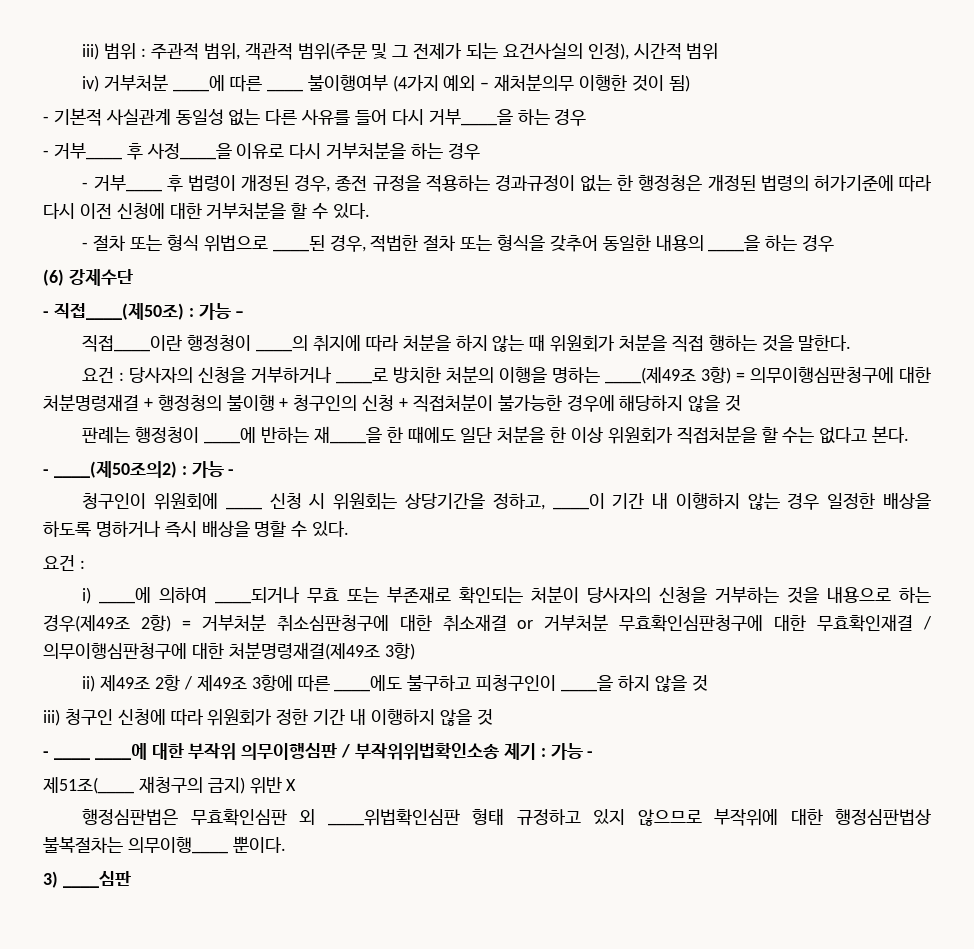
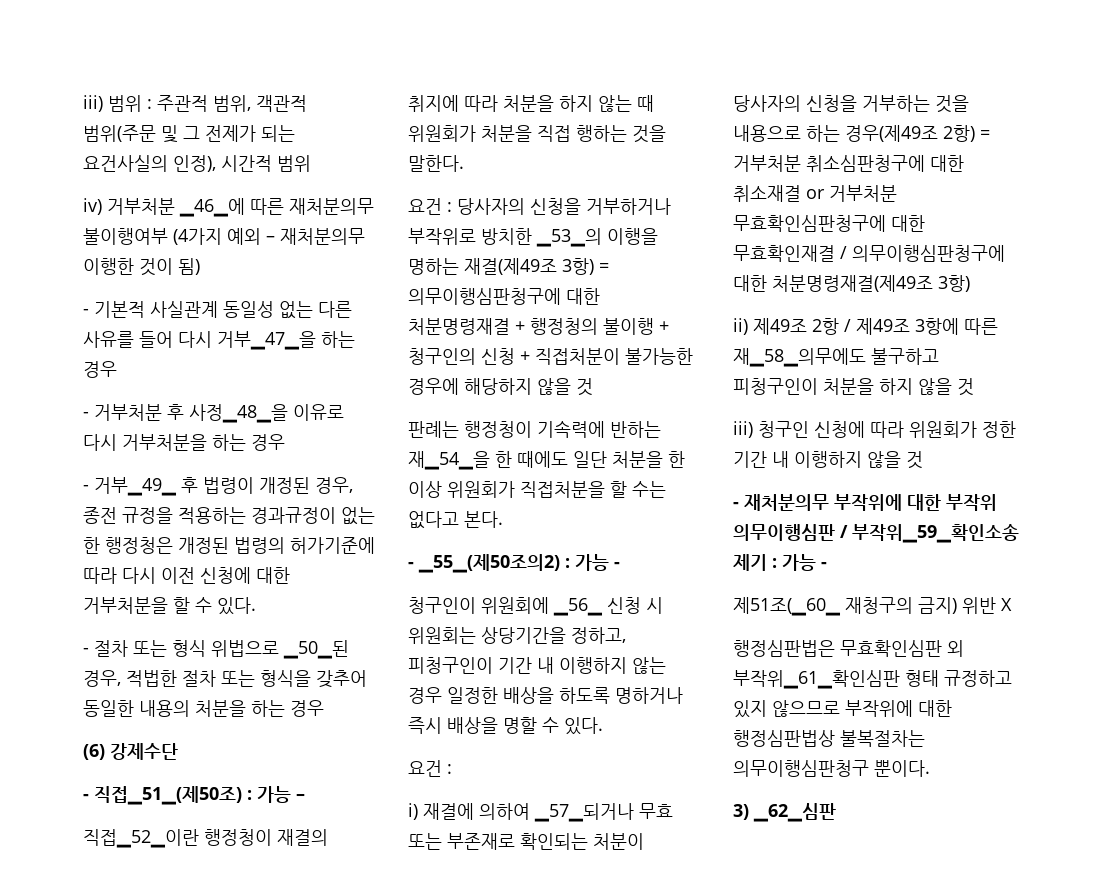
- iv) 거부처분 ____에 따른 ____ 불이행여부 (4가지 예외 – 재처분의무 이행한 것이 됨)
+ iv) 거부처분 ▁46▁에 따른 재처분의무 불이행여부 (4가지 예외 – 재처분의무 이행한 것이 됨)
- - 기본적 사실관계 동일성 없는 다른 사유를 들어 다시 거부____을 하는 경우
- - 거부____ 후 사정____을 이유로 다시 거부처분을 하는 경우
+ - 기본적 사실관계 동일성 없는 다른 사유를 들어 다시 거부▁47▁을 하는 경우
+ - 거부처분 후 사정▁48▁을 이유로 다시 거부처분을 하는 경우
- - 거부____ 후 법령이 개정된 경우, 종전 규정을 적용하는 경과규정이 없는 한 행정청은 개정된 법령의 허가기준에 따라 다시 이전 신청에 대한 거부처분을 할 수 있다.
+ - 거부▁49▁ 후 법령이 개정된 경우, 종전 규정을 적용하는 경과규정이 없는 한 행정청은 개정된 법령의 허가기준에 따라 다시 이전 신청에 대한 거부처분을 할 수 있다.
- - 절차 또는 형식 위법으로 ____된 경우, 적법한 절차 또는 형식을 갖추어 동일한 내용의 ____을 하는 경우
+ - 절차 또는 형식 위법으로 ▁50▁된 경우, 적법한 절차 또는 형식을 갖추어 동일한 내용의 처분을 하는 경우
- - 직접____(제50조) : 가능 –
- 직접____이란 행정청이 ____의 취지에 따라 처분을 하지 않는 때 위원회가 처분을 직접 행하는 것을 말한다.
+ - 직접▁51▁(제50조) : 가능 –
+ 직접▁52▁이란 행정청이 재결의 취지에 따라 처분을 하지 않는 때 위원회가 처분을 직접 행하는 것을 말한다.
- 요건 : 당사자의 신청을 거부하거나 ____로 방치한 처분의 이행을 명하는 ____(제49조 3항) = 의무이행심판청구에 대한 처분명령재결 + 행정청의 불이행 + 청구인의 신청 + 직접처분이 불가능한 경우에 해당하지 않을 것
+ 요건 : 당사자의 신청을 거부하거나 부작위로 방치한 ▁53▁의 이행을 명하는 재결(제49조 3항) = 의무이행심판청구에 대한 처분명령재결 + 행정청의 불이행 + 청구인의 신청 + 직접처분이 불가능한 경우에 해당하지 않을 것
- 판례는 행정청이 ____에 반하는 재____을 한 때에도 일단 처분을 한 이상 위원회가 직접처분을 할 수는 없다고 본다.
+ 판례는 행정청이 기속력에 반하는 재▁54▁을 한 때에도 일단 처분을 한 이상 위원회가 직접처분을 할 수는 없다고 본다.
- - ____(제50조의2) : 가능 -
+ - ▁55▁(제50조의2) : 가능 -
- 청구인이 위원회에 ____ 신청 시 위원회는 상당기간을 정하고, ____이 기간 내 이행하지 않는 경우 일정한 배상을 하도록 명하거나 즉시 배상을 명할 수 있다.
+ 청구인이 위원회에 ▁56▁ 신청 시 위원회는 상당기간을 정하고, 피청구인이 기간 내 이행하지 않는 경우 일정한 배상을 하도록 명하거나 즉시 배상을 명할 수 있다.
- i) ____에 의하여 ____되거나 무효 또는 부존재로 확인되는 처분이 당사자의 신청을 거부하는 것을 내용으로 하는 경우(제49조 2항) = 거부처분 취소심판청구에 대한 취소재결 or 거부처분 무효확인심판청구에 대한 무효확인재결 / 의무이행심판청구에 대한 처분명령재결(제49조 3항)
+ i) 재결에 의하여 ▁57▁되거나 무효 또는 부존재로 확인되는 처분이 당사자의 신청을 거부하는 것을 내용으로 하는 경우(제49조 2항) = 거부처분 취소심판청구에 대한 취소재결 or 거부처분 무효확인심판청구에 대한 무효확인재결 / 의무이행심판청구에 대한 처분명령재결(제49조 3항)
- ii) 제49조 2항 / 제49조 3항에 따른 ____에도 불구하고 피청구인이 ____을 하지 않을 것
+ ii) 제49조 2항 / 제49조 3항에 따른 재▁58▁의무에도 불구하고 피청구인이 처분을 하지 않을 것
- - ____ ____에 대한 부작위 의무이행심판 / 부작위위법확인소송 제기 : 가능 -
+ - 재처분의무 부작위에 대한 부작위 의무이행심판 / 부작위▁59▁확인소송 제기 : 가능 -
- 제51조(____ 재청구의 금지) 위반 X
+ 제51조(▁60▁ 재청구의 금지) 위반 X
- 행정심판법은 무효확인심판 외 ____위법확인심판 형태 규정하고 있지 않으므로 부작위에 대한 행정심판법상 불복절차는 의무이행____ 뿐이다.
+ 행정심판법은 무효확인심판 외 부작위▁61▁확인심판 형태 규정하고 있지 않으므로 부작위에 대한 행정심판법상 불복절차는 의무이행심판청구 뿐이다.
- 3) ____심판
+ 3) ▁62▁심판

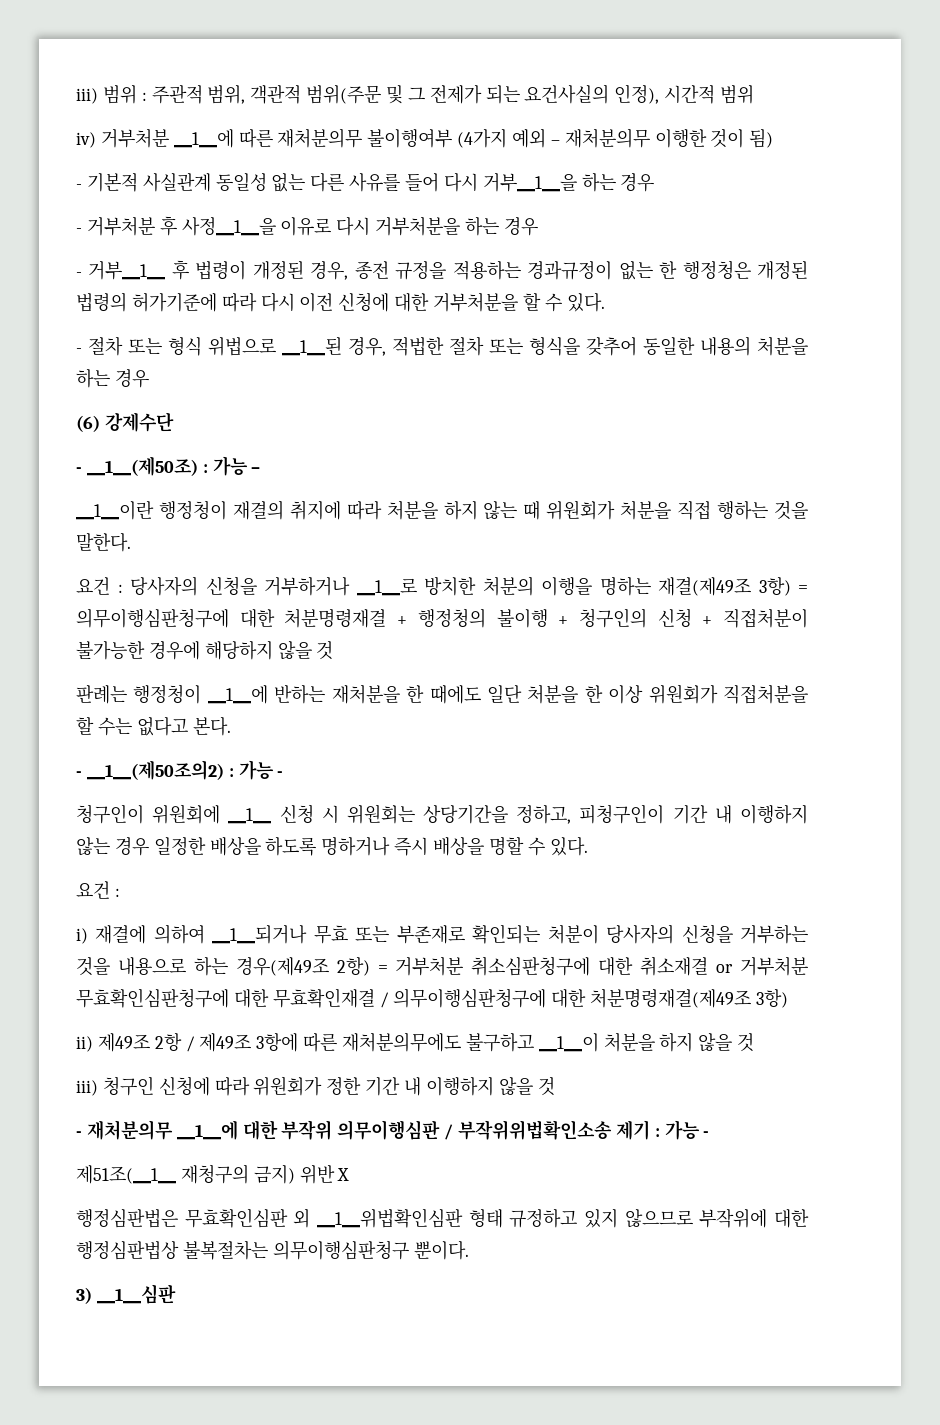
- iv) 거부처분 ▁46▁에 따른 재처분의무 불이행여부 (4가지 예외 – 재처분의무 이행한 것이 됨)
+ iv) 거부처분 ▁1▁에 따른 재처분의무 불이행여부 (4가지 예외 – 재처분의무 이행한 것이 됨)
- - 기본적 사실관계 동일성 없는 다른 사유를 들어 다시 거부▁47▁을 하는 경우
+ - 기본적 사실관계 동일성 없는 다른 사유를 들어 다시 거부▁1▁을 하는 경우
- - 거부처분 후 사정▁48▁을 이유로 다시 거부처분을 하는 경우
+ - 거부처분 후 사정▁1▁을 이유로 다시 거부처분을 하는 경우
- - 거부▁49▁ 후 법령이 개정된 경우, 종전 규정을 적용하는 경과규정이 없는 한 행정청은 개정된 법령의 허가기준에 따라 다시 이전 신청에 대한 거부처분을 할 수 있다.
+ - 거부▁1▁ 후 법령이 개정된 경우, 종전 규정을 적용하는 경과규정이 없는 한 행정청은 개정된 법령의 허가기준에 따라 다시 이전 신청에 대한 거부처분을 할 수 있다.
- - 절차 또는 형식 위법으로 ▁50▁된 경우, 적법한 절차 또는 형식을 갖추어 동일한 내용의 처분을 하는 경우
+ - 절차 또는 형식 위법으로 ▁1▁된 경우, 적법한 절차 또는 형식을 갖추어 동일한 내용의 처분을 하는 경우
- - 직접▁51▁(제50조) : 가능 –
- 직접▁52▁이란 행정청이 재결의 취지에 따라 처분을 하지 않는 때 위원회가 처분을 직접 행하는 것을 말한다.
+ - ▁1▁(제50조) : 가능 –
+ ▁1▁이란 행정청이 재결의 취지에 따라 처분을 하지 않는 때 위원회가 처분을 직접 행하는 것을 말한다.
- 요건 : 당사자의 신청을 거부하거나 부작위로 방치한 ▁53▁의 이행을 명하는 재결(제49조 3항) = 의무이행심판청구에 대한 처분명령재결 + 행정청의 불이행 + 청구인의 신청 + 직접처분이 불가능한 경우에 해당하지 않을 것
+ 요건 : 당사자의 신청을 거부하거나 ▁1▁로 방치한 처분의 이행을 명하는 재결(제49조 3항) = 의무이행심판청구에 대한 처분명령재결 + 행정청의 불이행 + 청구인의 신청 + 직접처분이 불가능한 경우에 해당하지 않을 것
- 판례는 행정청이 기속력에 반하는 재▁54▁을 한 때에도 일단 처분을 한 이상 위원회가 직접처분을 할 수는 없다고 본다.
+ 판례는 행정청이 ▁1▁에 반하는 재처분을 한 때에도 일단 처분을 한 이상 위원회가 직접처분을 할 수는 없다고 본다.
- - ▁55▁(제50조의2) : 가능 -
+ - ▁1▁(제50조의2) : 가능 -
- 청구인이 위원회에 ▁56▁ 신청 시 위원회는 상당기간을 정하고, 피청구인이 기간 내 이행하지 않는 경우 일정한 배상을 하도록 명하거나 즉시 배상을 명할 수 있다.
+ 청구인이 위원회에 ▁1▁ 신청 시 위원회는 상당기간을 정하고, 피청구인이 기간 내 이행하지 않는 경우 일정한 배상을 하도록 명하거나 즉시 배상을 명할 수 있다.
- i) 재결에 의하여 ▁57▁되거나 무효 또는 부존재로 확인되는 처분이 당사자의 신청을 거부하는 것을 내용으로 하는 경우(제49조 2항) = 거부처분 취소심판청구에 대한 취소재결 or 거부처분 무효확인심판청구에 대한 무효확인재결 / 의무이행심판청구에 대한 처분명령재결(제49조 3항)
+ i) 재결에 의하여 ▁1▁되거나 무효 또는 부존재로 확인되는 처분이 당사자의 신청을 거부하는 것을 내용으로 하는 경우(제49조 2항) = 거부처분 취소심판청구에 대한 취소재결 or 거부처분 무효확인심판청구에 대한 무효확인재결 / 의무이행심판청구에 대한 처분명령재결(제49조 3항)
- ii) 제49조 2항 / 제49조 3항에 따른 재▁58▁의무에도 불구하고 피청구인이 처분을 하지 않을 것
+ ii) 제49조 2항 / 제49조 3항에 따른 재처분의무에도 불구하고 ▁1▁이 처분을 하지 않을 것
- - 재처분의무 부작위에 대한 부작위 의무이행심판 / 부작위▁59▁확인소송 제기 : 가능 -
+ - 재처분의무 ▁1▁에 대한 부작위 의무이행심판 / 부작위위법확인소송 제기 : 가능 -
- 제51조(▁60▁ 재청구의 금지) 위반 X
+ 제51조(▁1▁ 재청구의 금지) 위반 X
- 행정심판법은 무효확인심판 외 부작위▁61▁확인심판 형태 규정하고 있지 않으므로 부작위에 대한 행정심판법상 불복절차는 의무이행심판청구 뿐이다.
+ 행정심판법은 무효확인심판 외 ▁1▁위법확인심판 형태 규정하고 있지 않으므로 부작위에 대한 행정심판법상 불복절차는 의무이행심판청구 뿐이다.
- 3) ▁62▁심판
+ 3) ▁1▁심판

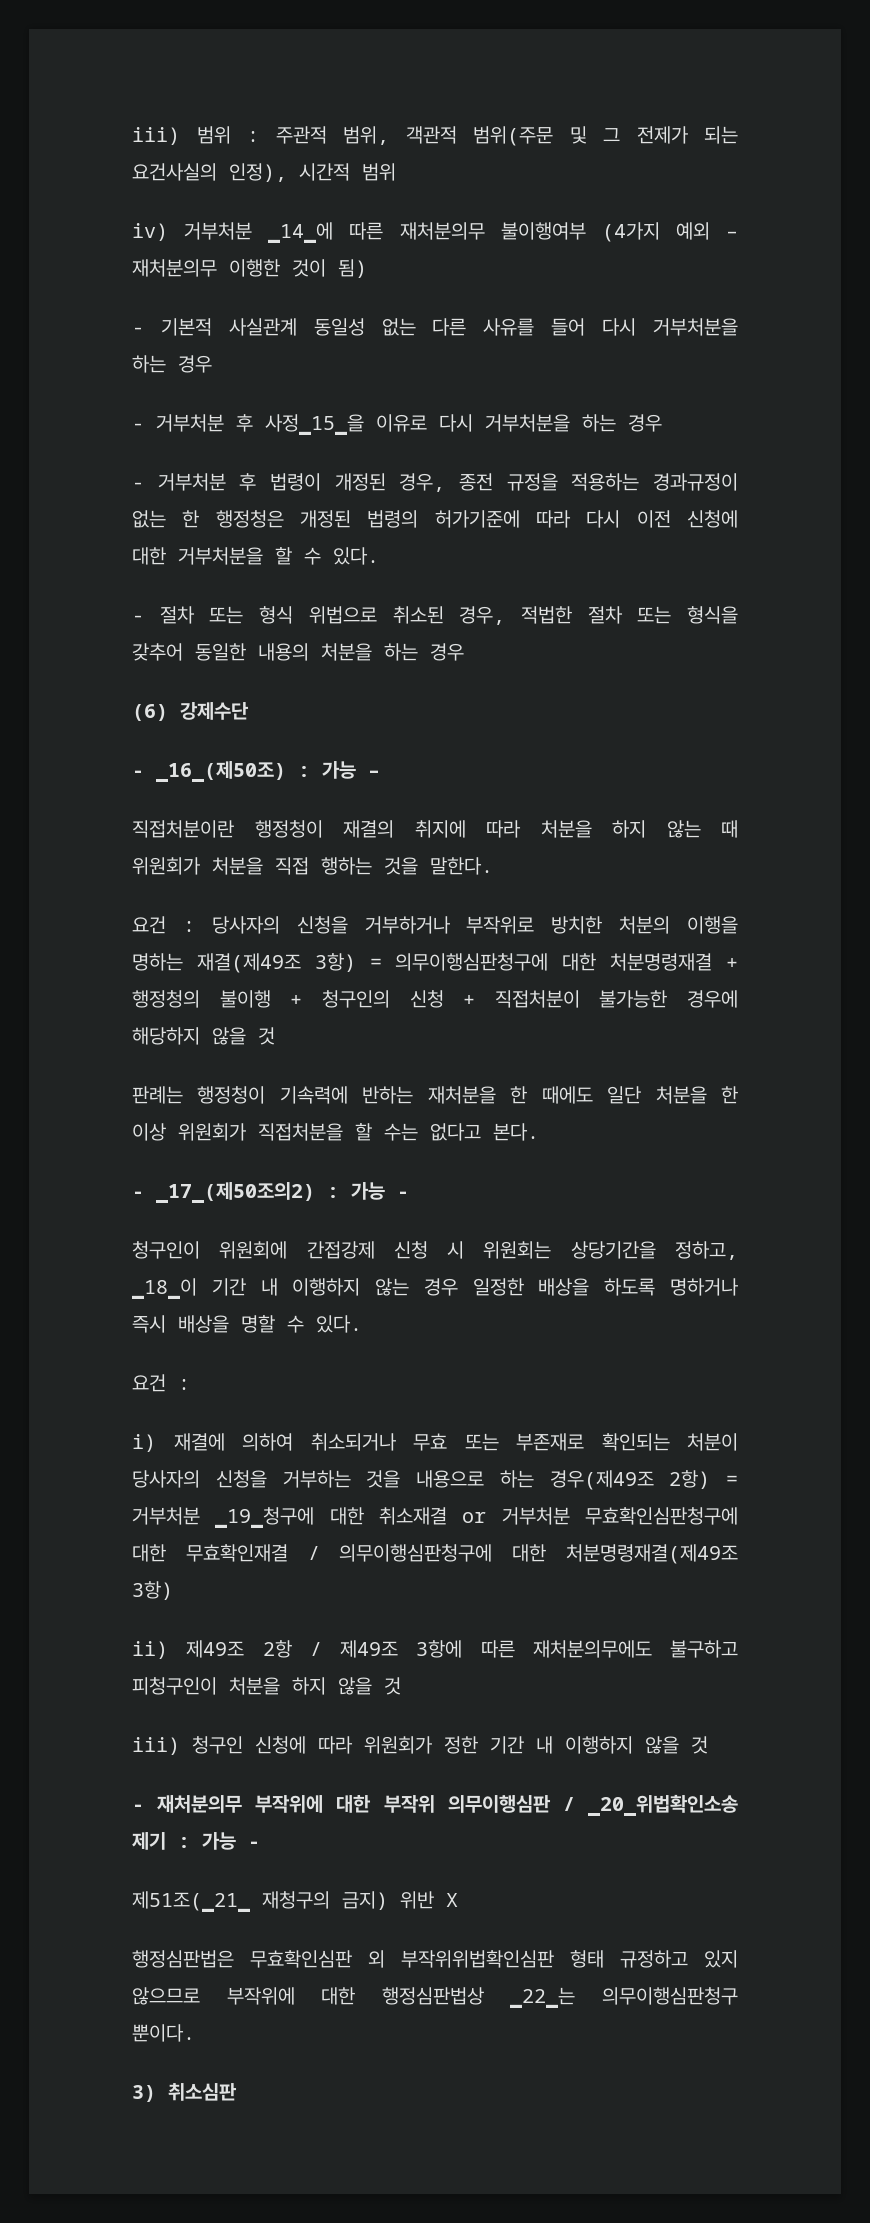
- iv) 거부처분 ▁1▁에 따른 재처분의무 불이행여부 (4가지 예외 – 재처분의무 이행한 것이 됨)
+ iv) 거부처분 ▁14▁에 따른 재처분의무 불이행여부 (4가지 예외 – 재처분의무 이행한 것이 됨)
- - 기본적 사실관계 동일성 없는 다른 사유를 들어 다시 거부▁1▁을 하는 경우
- - 거부처분 후 사정▁1▁을 이유로 다시 거부처분을 하는 경우
+ - 기본적 사실관계 동일성 없는 다른 사유를 들어 다시 거부처분을 하는 경우
+ - 거부처분 후 사정▁15▁을 이유로 다시 거부처분을 하는 경우
- - 거부▁1▁ 후 법령이 개정된 경우, 종전 규정을 적용하는 경과규정이 없는 한 행정청은 개정된 법령의 허가기준에 따라 다시 이전 신청에 대한 거부처분을 할 수 있다.
+ - 거부처분 후 법령이 개정된 경우, 종전 규정을 적용하는 경과규정이 없는 한 행정청은 개정된 법령의 허가기준에 따라 다시 이전 신청에 대한 거부처분을 할 수 있다.
- - 절차 또는 형식 위법으로 ▁1▁된 경우, 적법한 절차 또는 형식을 갖추어 동일한 내용의 처분을 하는 경우
+ - 절차 또는 형식 위법으로 취소된 경우, 적법한 절차 또는 형식을 갖추어 동일한 내용의 처분을 하는 경우
- - ▁1▁(제50조) : 가능 –
- ▁1▁이란 행정청이 재결의 취지에 따라 처분을 하지 않는 때 위원회가 처분을 직접 행하는 것을 말한다.
+ - ▁16▁(제50조) : 가능 –
+ 직접처분이란 행정청이 재결의 취지에 따라 처분을 하지 않는 때 위원회가 처분을 직접 행하는 것을 말한다.
- 요건 : 당사자의 신청을 거부하거나 ▁1▁로 방치한 처분의 이행을 명하는 재결(제49조 3항) = 의무이행심판청구에 대한 처분명령재결 + 행정청의 불이행 + 청구인의 신청 + 직접처분이 불가능한 경우에 해당하지 않을 것
+ 요건 : 당사자의 신청을 거부하거나 부작위로 방치한 처분의 이행을 명하는 재결(제49조 3항) = 의무이행심판청구에 대한 처분명령재결 + 행정청의 불이행 + 청구인의 신청 + 직접처분이 불가능한 경우에 해당하지 않을 것
- 판례는 행정청이 ▁1▁에 반하는 재처분을 한 때에도 일단 처분을 한 이상 위원회가 직접처분을 할 수는 없다고 본다.
+ 판례는 행정청이 기속력에 반하는 재처분을 한 때에도 일단 처분을 한 이상 위원회가 직접처분을 할 수는 없다고 본다.
- - ▁1▁(제50조의2) : 가능 -
+ - ▁17▁(제50조의2) : 가능 -
- 청구인이 위원회에 ▁1▁ 신청 시 위원회는 상당기간을 정하고, 피청구인이 기간 내 이행하지 않는 경우 일정한 배상을 하도록 명하거나 즉시 배상을 명할 수 있다.
+ 청구인이 위원회에 간접강제 신청 시 위원회는 상당기간을 정하고, ▁18▁이 기간 내 이행하지 않는 경우 일정한 배상을 하도록 명하거나 즉시 배상을 명할 수 있다.
- i) 재결에 의하여 ▁1▁되거나 무효 또는 부존재로 확인되는 처분이 당사자의 신청을 거부하는 것을 내용으로 하는 경우(제49조 2항) = 거부처분 취소심판청구에 대한 취소재결 or 거부처분 무효확인심판청구에 대한 무효확인재결 / 의무이행심판청구에 대한 처분명령재결(제49조 3항)
+ i) 재결에 의하여 취소되거나 무효 또는 부존재로 확인되는 처분이 당사자의 신청을 거부하는 것을 내용으로 하는 경우(제49조 2항) = 거부처분 ▁19▁청구에 대한 취소재결 or 거부처분 무효확인심판청구에 대한 무효확인재결 / 의무이행심판청구에 대한 처분명령재결(제49조 3항)
- ii) 제49조 2항 / 제49조 3항에 따른 재처분의무에도 불구하고 ▁1▁이 처분을 하지 않을 것
+ ii) 제49조 2항 / 제49조 3항에 따른 재처분의무에도 불구하고 피청구인이 처분을 하지 않을 것
- - 재처분의무 ▁1▁에 대한 부작위 의무이행심판 / 부작위위법확인소송 제기 : 가능 -
+ - 재처분의무 부작위에 대한 부작위 의무이행심판 / ▁20▁위법확인소송 제기 : 가능 -
- 제51조(▁1▁ 재청구의 금지) 위반 X
+ 제51조(▁21▁ 재청구의 금지) 위반 X
- 행정심판법은 무효확인심판 외 ▁1▁위법확인심판 형태 규정하고 있지 않으므로 부작위에 대한 행정심판법상 불복절차는 의무이행심판청구 뿐이다.
+ 행정심판법은 무효확인심판 외 부작위위법확인심판 형태 규정하고 있지 않으므로 부작위에 대한 행정심판법상 ▁22▁는 의무이행심판청구 뿐이다.
- 3) ▁1▁심판
+ 3) 취소심판

